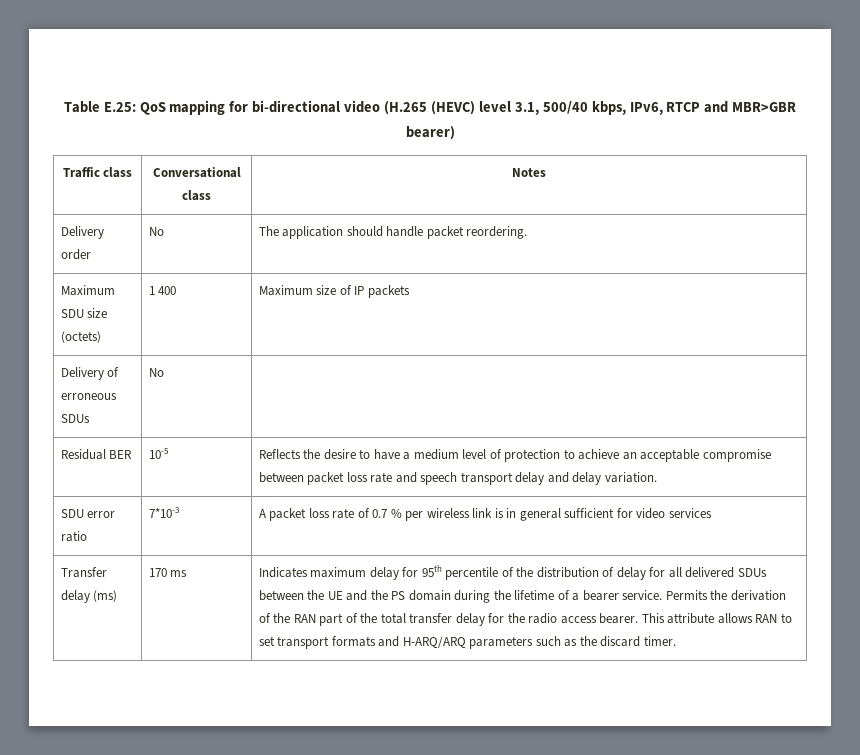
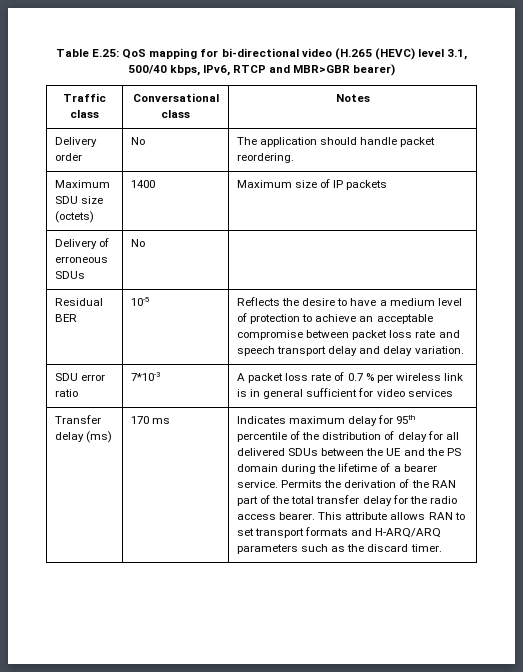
- Maximum SDU size (octets) | 1 400 | Maximum size of IP packets
+ Maximum SDU size (octets) | 1400 | Maximum size of IP packets

